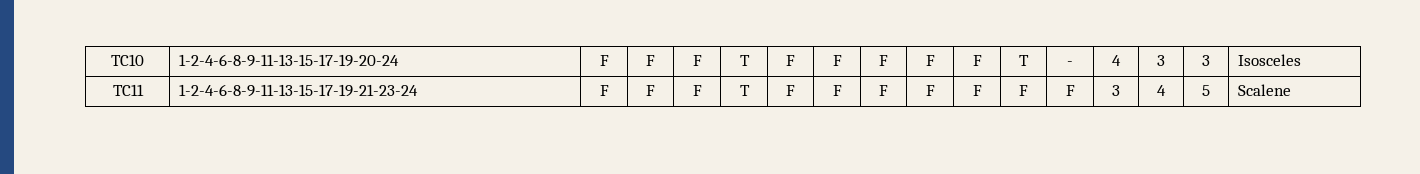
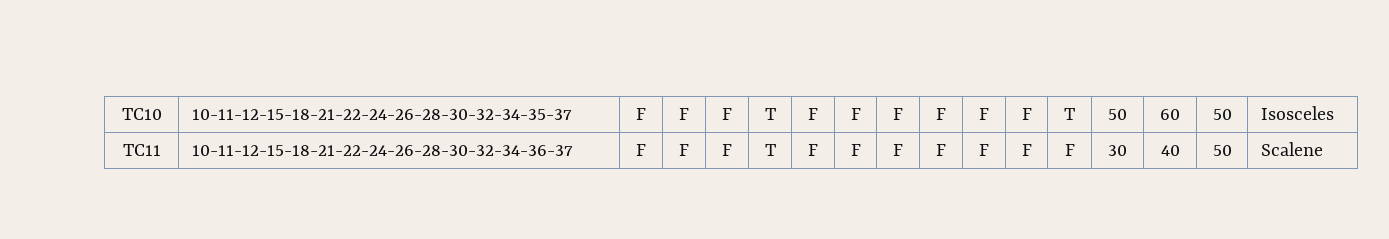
- TC10 | 1-2-4-6-8-9-11-13-15-17-19-20-24 | F | F | F | T | F | F | F | F | F | T | - | 4 | 3 | 3 | Isosceles
+ TC10 | 10-11-12-15-18-21-22-24-26-28-30-32-34-35-37 | F | F | F | T | F | F | F | F | F | F | T | 50 | 60 | 50 | Isosceles
- TC11 | 1-2-4-6-8-9-11-13-15-17-19-21-23-24 | F | F | F | T | F | F | F | F | F | F | F | 3 | 4 | 5 | Scalene
+ TC11 | 10-11-12-15-18-21-22-24-26-28-30-32-34-36-37 | F | F | F | T | F | F | F | F | F | F | F | 30 | 40 | 50 | Scalene

